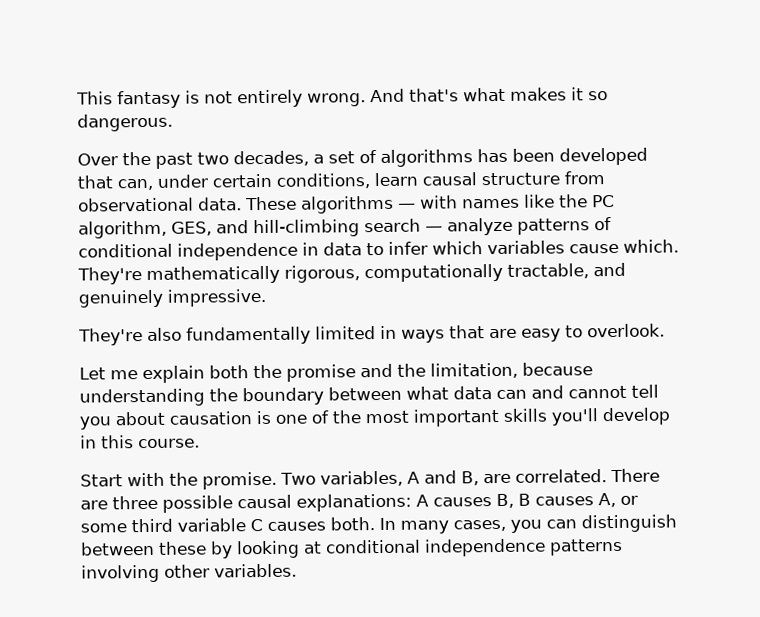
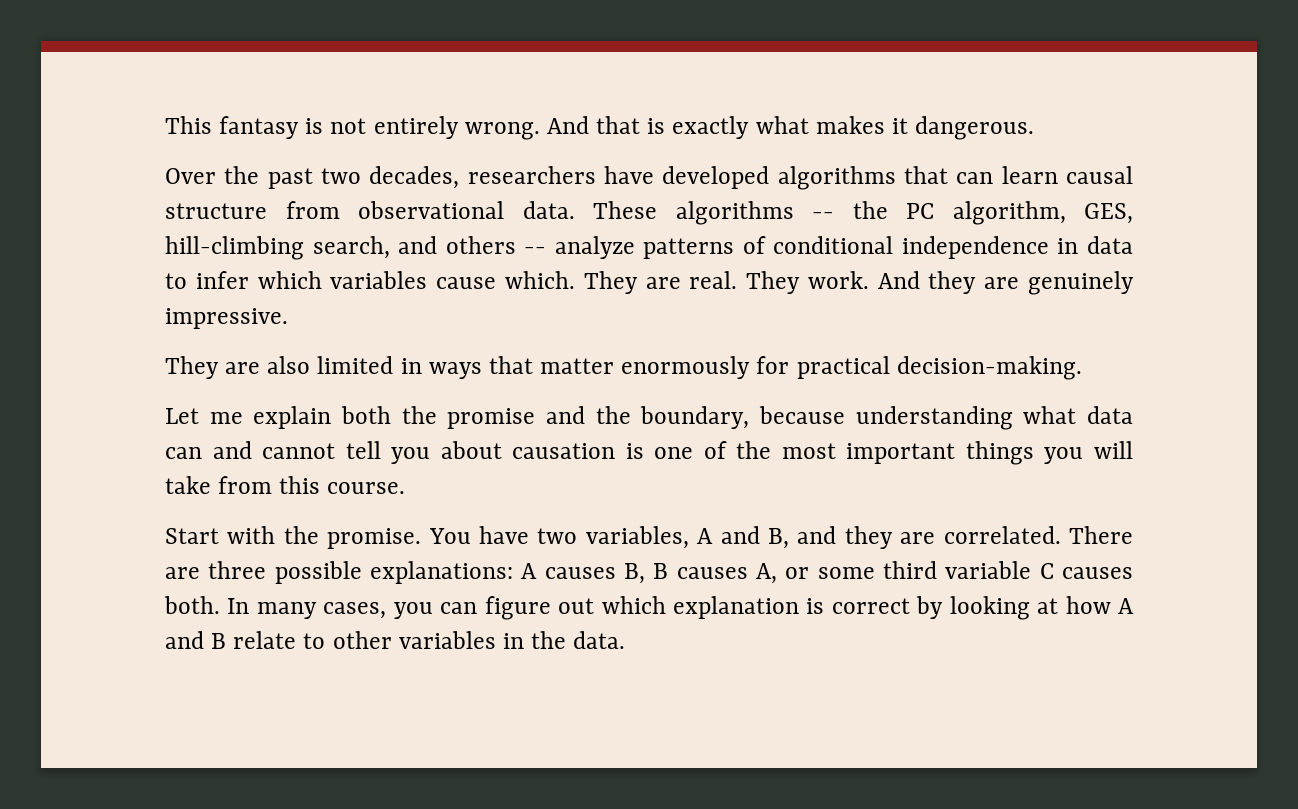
- And that's what makes it so dangerous.
+ And that is exactly what makes it dangerous.
- Over the past two decades, a set of algorithms has been developed that can, under certain conditions, learn causal structure from observational data.
+ Over the past two decades, researchers have developed algorithms that can learn causal structure from observational data.
- These algorithms — with names like the PC algorithm, GES, and hill-climbing search — analyze patterns of conditional independence in data to infer which variables cause which.
+ These algorithms -- the PC algorithm, GES, hill-climbing search, and others -- analyze patterns of conditional independence in data to infer which variables cause which.
- They're mathematically rigorous, computationally tractable, and genuinely impressive.
+ They are real. They work. And they are genuinely impressive.
- They're also fundamentally limited in ways that are easy to overlook.
+ They are also limited in ways that matter enormously for practical decision-making.
- Let me explain both the promise and the limitation, because understanding the boundary between what data can and cannot tell you about causation is one of the most important skills you'll develop in this course.
+ Let me explain both the promise and the boundary, because understanding what data can and cannot tell you about causation is one of the most important things you will take from this course.
- Two variables, A and B, are correlated.
+ You have two variables, A and B, and they are correlated.
- There are three possible causal explanations: A causes B, B causes A, or some third variable C causes both.
+ There are three possible explanations: A causes B, B causes A, or some third variable C causes both.
- In many cases, you can distinguish between these by looking at conditional independence patterns involving other variables.
+ In many cases, you can figure out which explanation is correct by looking at how A and B relate to other variables in the data.

